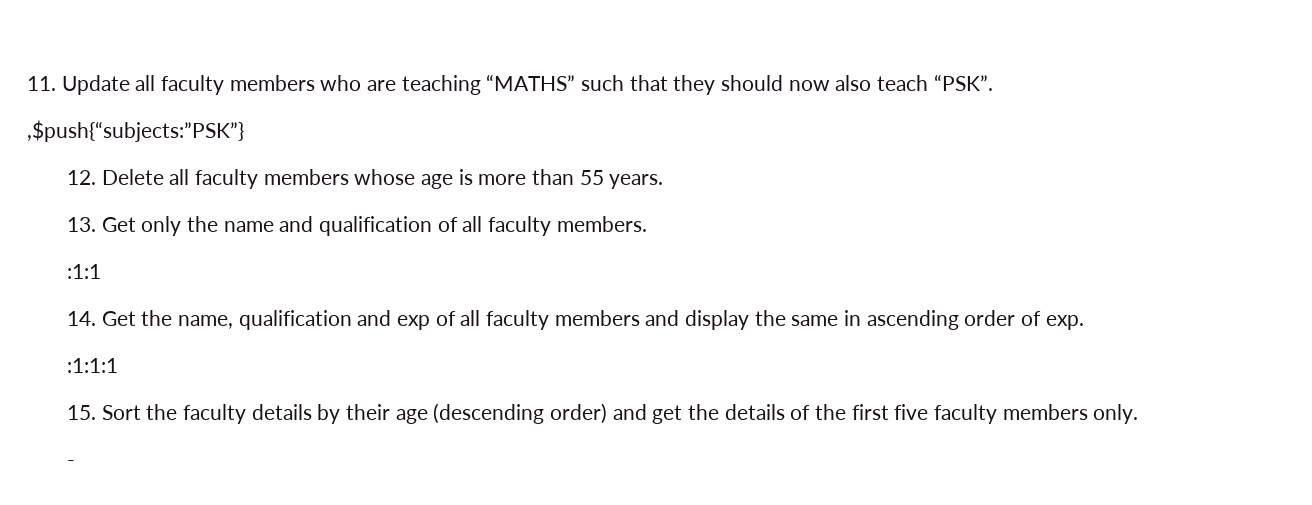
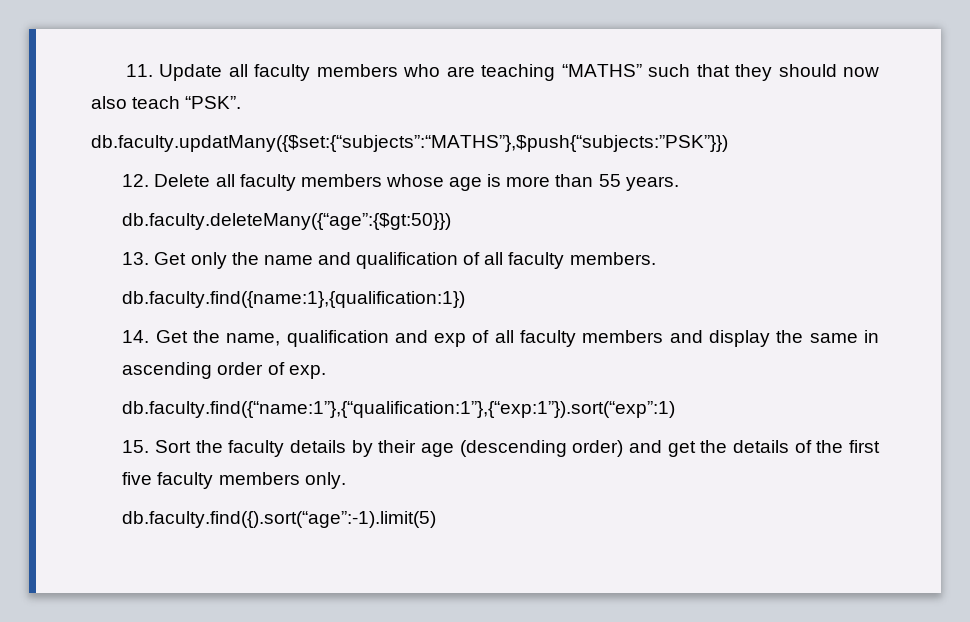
- ,$push{“subjects:”PSK”}
+ db.faculty.updatMany({$set:{“subjects”:“MATHS”},$push{“subjects:”PSK”}})
+ db.faculty.deleteMany({“age”:{$gt:50}})
- :1:1
+ db.faculty.find({name:1},{qualification:1})
- :1:1:1
+ db.faculty.find({“name:1”},{“qualification:1”},{“exp:1”}).sort(“exp”:1)
- -
+ db.faculty.find({).sort(“age”:-1).limit(5)

